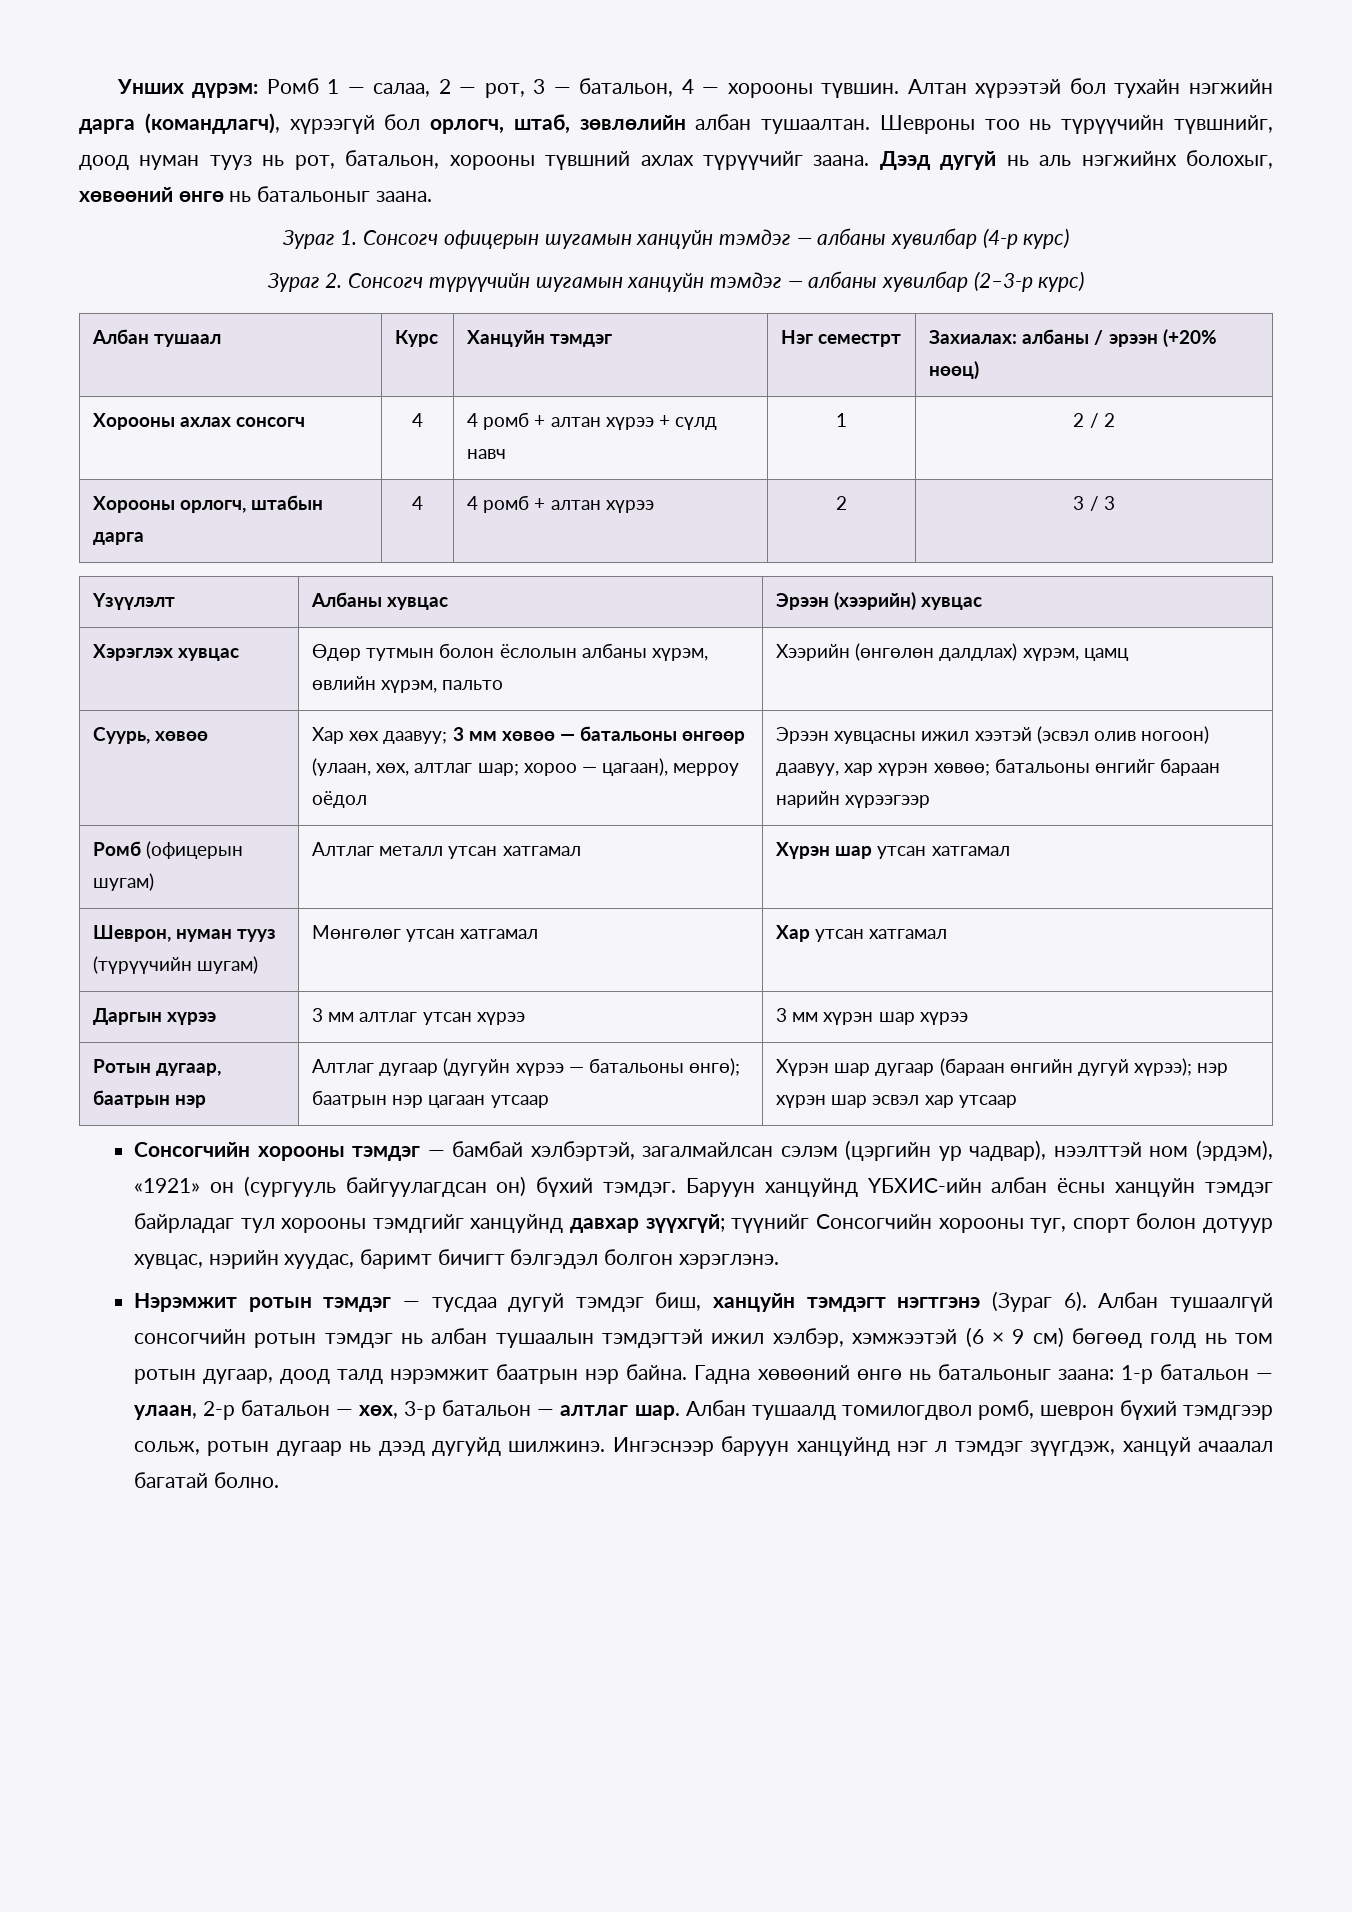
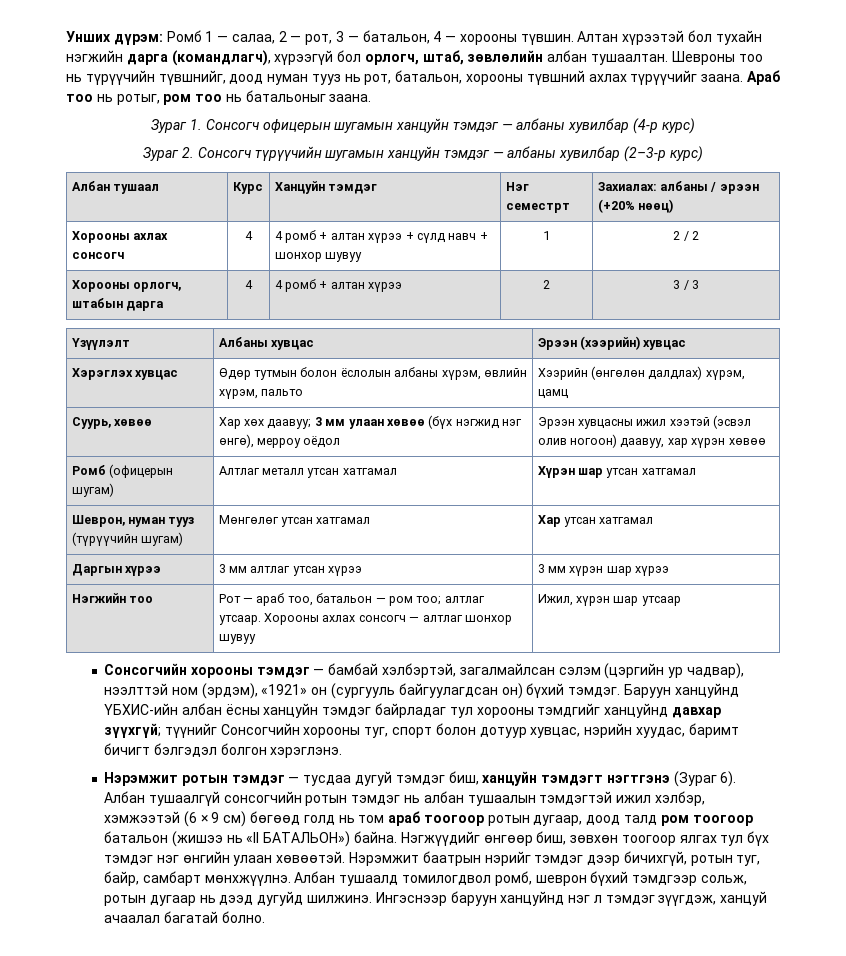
- Дээд дугуй нь аль нэгжийнх болохыг, хөвөөний өнгө нь батальоныг заана.
+ Араб тоо нь ротыг, ром тоо нь батальоныг заана.
- Хорооны ахлах сонсогч | 4 | 4 ромб + алтан хүрээ + сүлд навч | 1 | 2 / 2
+ Хорооны ахлах сонсогч | 4 | 4 ромб + алтан хүрээ + сүлд навч + шонхор шувуу | 1 | 2 / 2
- Суурь, хөвөө | Хар хөх даавуу; 3 мм хөвөө — батальоны өнгөөр (улаан, хөх, алтлаг шар; хороо — цагаан), мерроу оёдол | Эрээн хувцасны ижил хээтэй (эсвэл олив ногоон) даавуу, хар хүрэн хөвөө; батальоны өнгийг бараан нарийн хүрээгээр
+ Суурь, хөвөө | Хар хөх даавуу; 3 мм улаан хөвөө (бүх нэгжид нэг өнгө), мерроу оёдол | Эрээн хувцасны ижил хээтэй (эсвэл олив ногоон) даавуу, хар хүрэн хөвөө
- Ротын дугаар, баатрын нэр | Алтлаг дугаар (дугуйн хүрээ — батальоны өнгө); баатрын нэр цагаан утсаар | Хүрэн шар дугаар (бараан өнгийн дугуй хүрээ); нэр хүрэн шар эсвэл хар утсаар
+ Нэгжийн тоо | Рот — араб тоо, батальон — ром тоо; алтлаг утсаар. Хорооны ахлах сонсогч — алтлаг шонхор шувуу | Ижил, хүрэн шар утсаар
- Албан тушаалгүй сонсогчийн ротын тэмдэг нь албан тушаалын тэмдэгтэй ижил хэлбэр, хэмжээтэй (6 × 9 см) бөгөөд голд нь том ротын дугаар, доод талд нэрэмжит баатрын нэр байна. Гадна хөвөөний өнгө нь батальоныг заана: 1-р батальон — улаан, 2-р батальон — хөх, 3-р батальон — алтлаг шар.
+ Албан тушаалгүй сонсогчийн ротын тэмдэг нь албан тушаалын тэмдэгтэй ижил хэлбэр, хэмжээтэй (6 × 9 см) бөгөөд голд нь том араб тоогоор ротын дугаар, доод талд ром тоогоор батальон (жишээ нь «II БАТАЛЬОН») байна. Нэгжүүдийг өнгөөр биш, зөвхөн тоогоор ялгах тул бүх тэмдэг нэг өнгийн улаан хөвөөтэй. Нэрэмжит баатрын нэрийг тэмдэг дээр бичихгүй, ротын туг, байр, самбарт мөнхжүүлнэ.

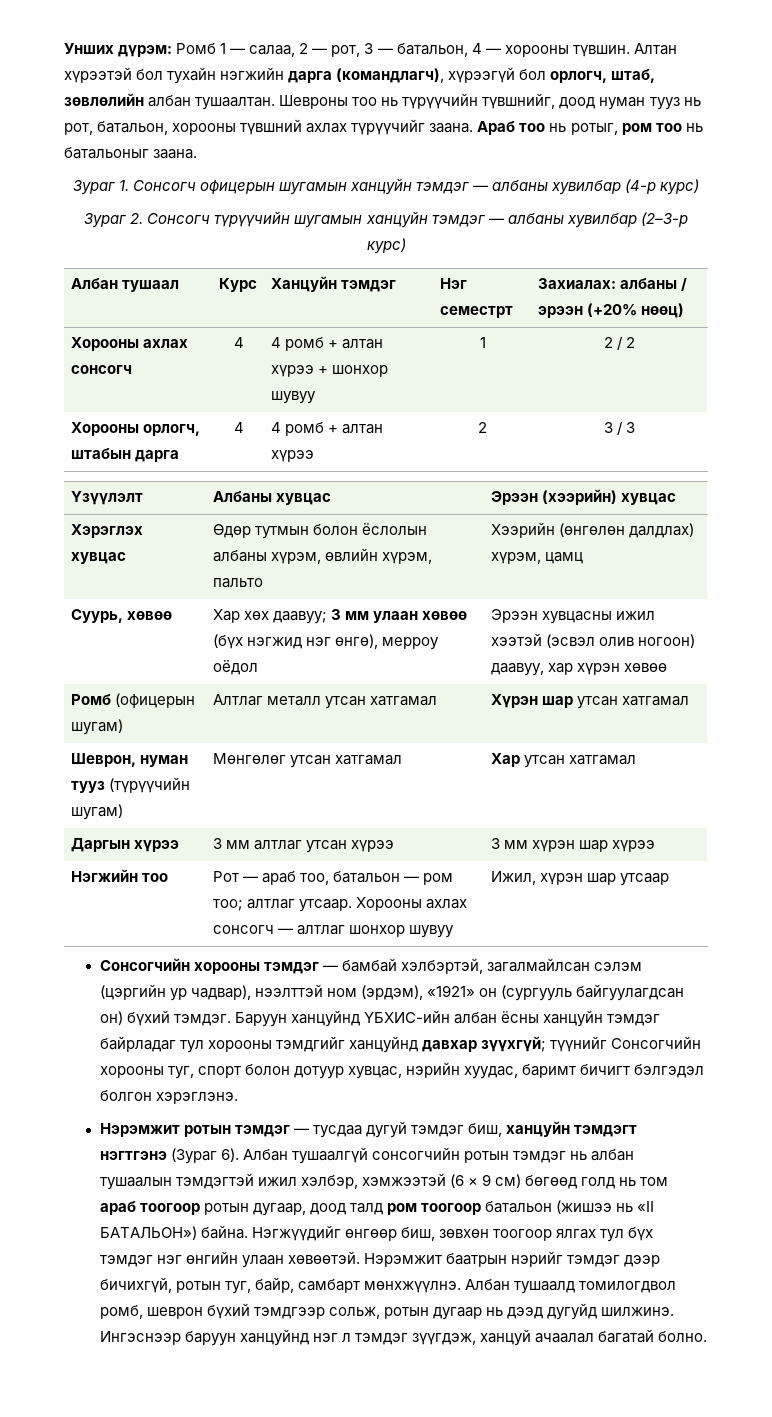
- Хорооны ахлах сонсогч | 4 | 4 ромб + алтан хүрээ + сүлд навч + шонхор шувуу | 1 | 2 / 2
+ Хорооны ахлах сонсогч | 4 | 4 ромб + алтан хүрээ + шонхор шувуу | 1 | 2 / 2

